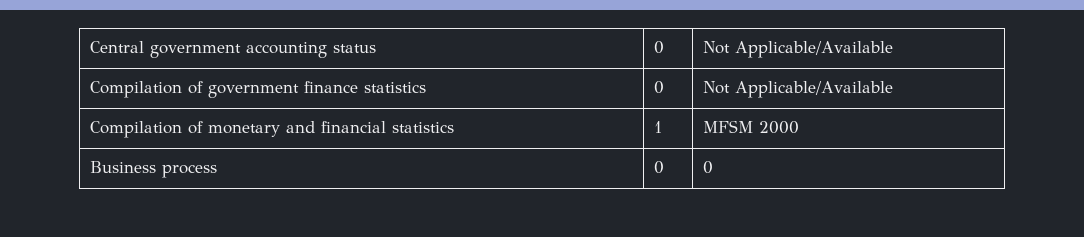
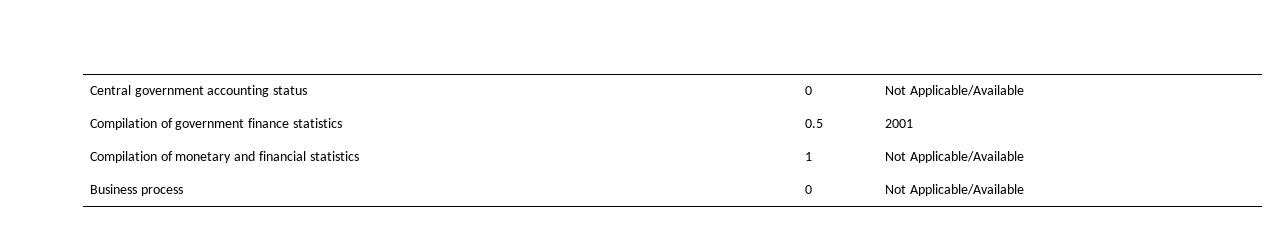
- Compilation of government finance statistics | 0 | Not Applicable/Available
+ Compilation of government finance statistics | 0.5 | 2001
- Compilation of monetary and financial statistics | 1 | MFSM 2000
+ Compilation of monetary and financial statistics | 1 | Not Applicable/Available
- Business process | 0 | 0
+ Business process | 0 | Not Applicable/Available

